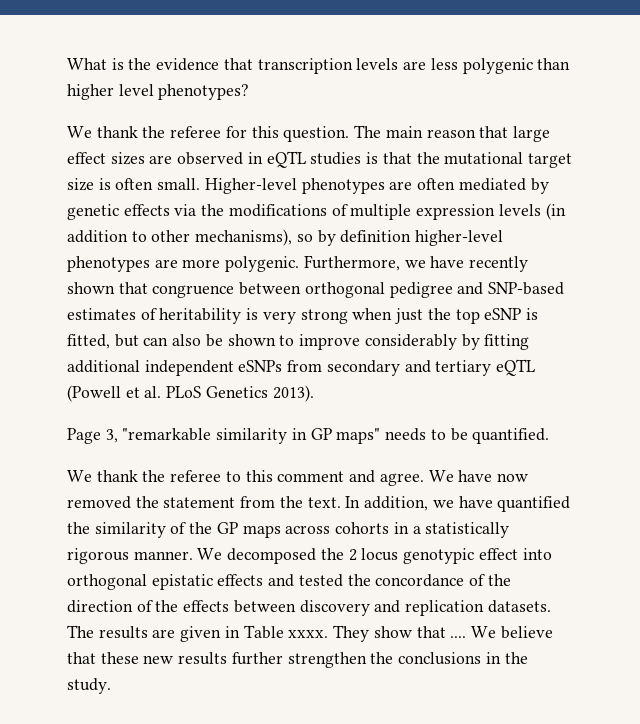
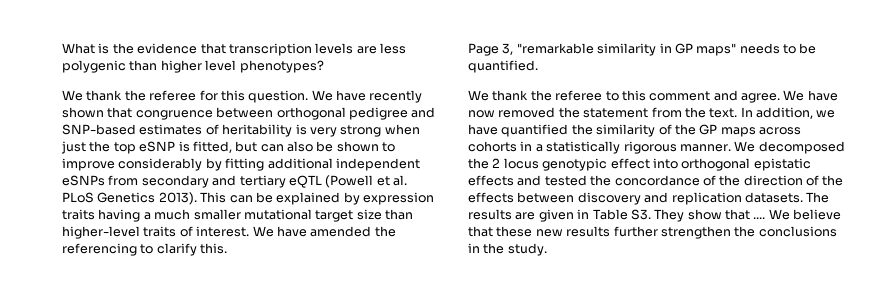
- The main reason that large effect sizes are observed in eQTL studies is that the mutational target size is often small. Higher-level phenotypes are often mediated by genetic effects via the modifications of multiple expression levels (in addition to other mechanisms), so by definition higher-level phenotypes are more polygenic. Furthermore, we have recently shown that congruence between orthogonal pedigree and SNP-based estimates of heritability is very strong when just the top eSNP is fitted, but can also be shown to improve considerably by fitting additional independent eSNPs from secondary and tertiary eQTL (Powell et al. PLoS Genetics 2013).
+ We have recently shown that congruence between orthogonal pedigree and SNP-based estimates of heritability is very strong when just the top eSNP is fitted, but can also be shown to improve considerably by fitting additional independent eSNPs from secondary and tertiary eQTL (Powell et al. PLoS Genetics 2013). This can be explained by expression traits having a much smaller mutational target size than higher-level traits of interest. We have amended the referencing to clarify this.
- The results are given in Table xxxx. They show that ....
+ The results are given in Table S3. They show that ....

